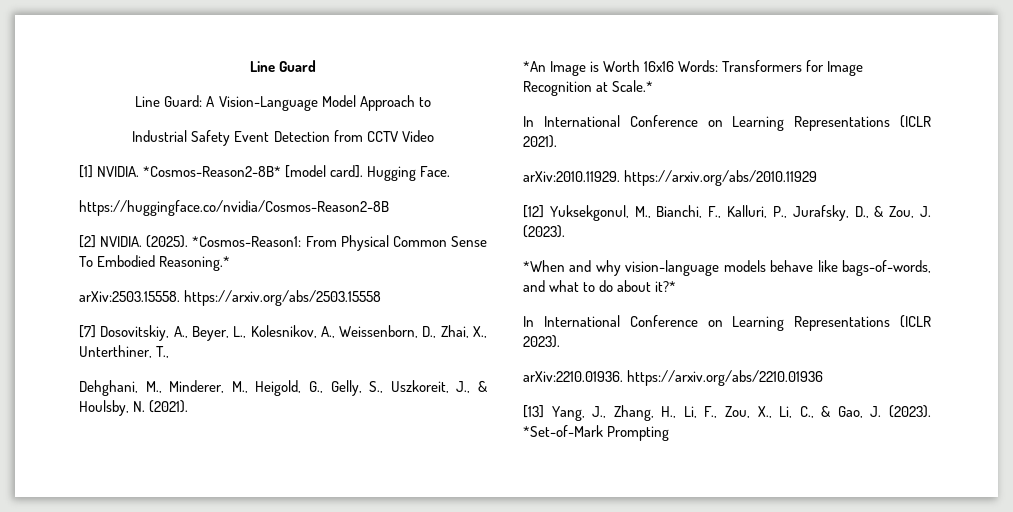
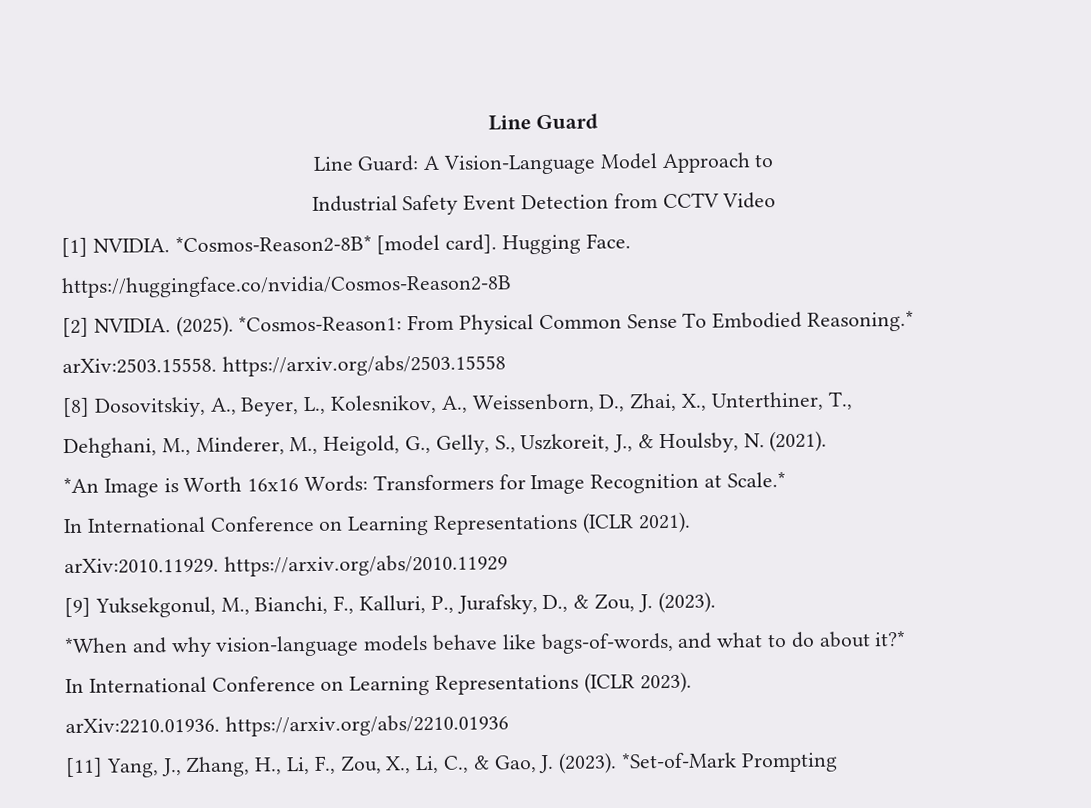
- [7] Dosovitskiy, A., Beyer, L., Kolesnikov, A., Weissenborn, D., Zhai, X., Unterthiner, T.,
+ [8] Dosovitskiy, A., Beyer, L., Kolesnikov, A., Weissenborn, D., Zhai, X., Unterthiner, T.,
- [12] Yuksekgonul, M., Bianchi, F., Kalluri, P., Jurafsky, D., & Zou, J. (2023).
+ [9] Yuksekgonul, M., Bianchi, F., Kalluri, P., Jurafsky, D., & Zou, J. (2023).
- [13] Yang, J., Zhang, H., Li, F., Zou, X., Li, C., & Gao, J. (2023).
+ [11] Yang, J., Zhang, H., Li, F., Zou, X., Li, C., & Gao, J. (2023).

